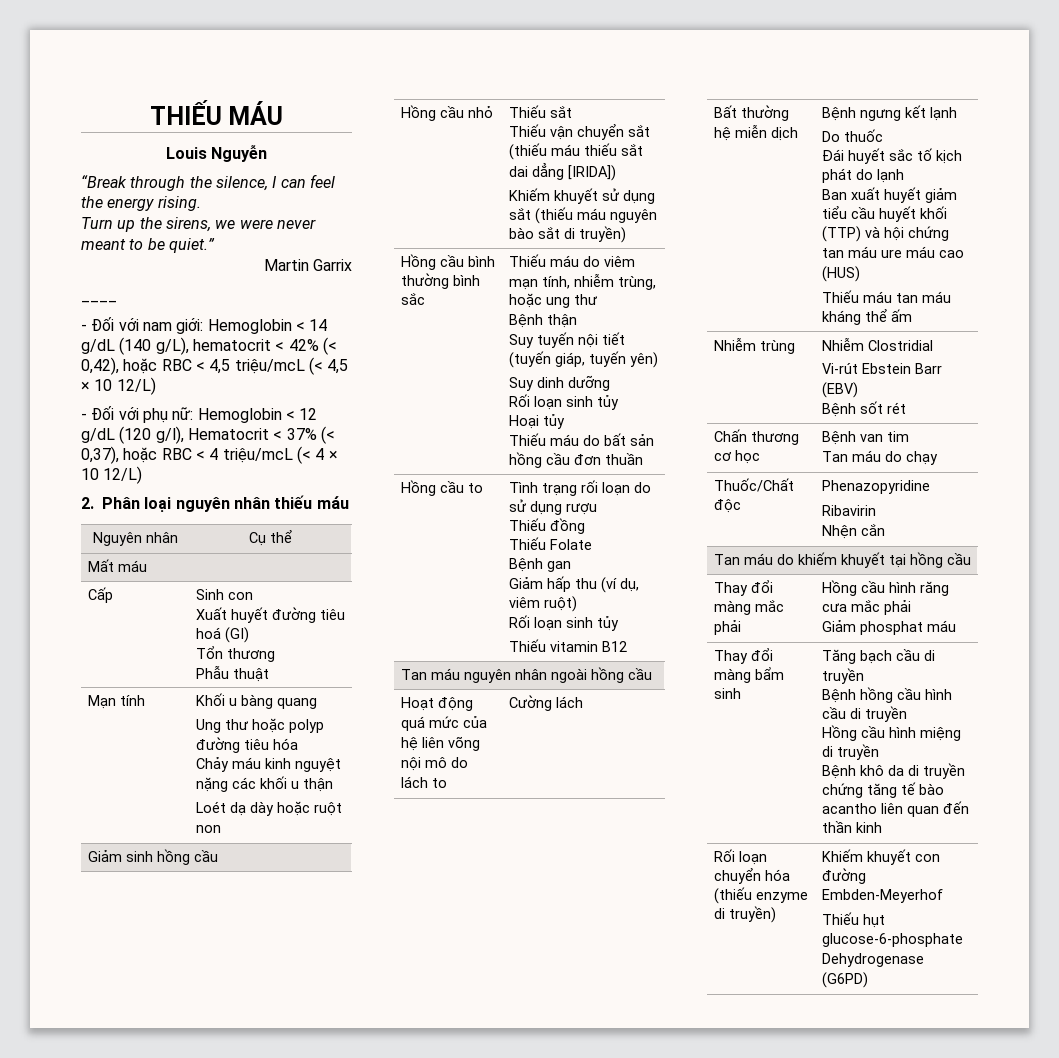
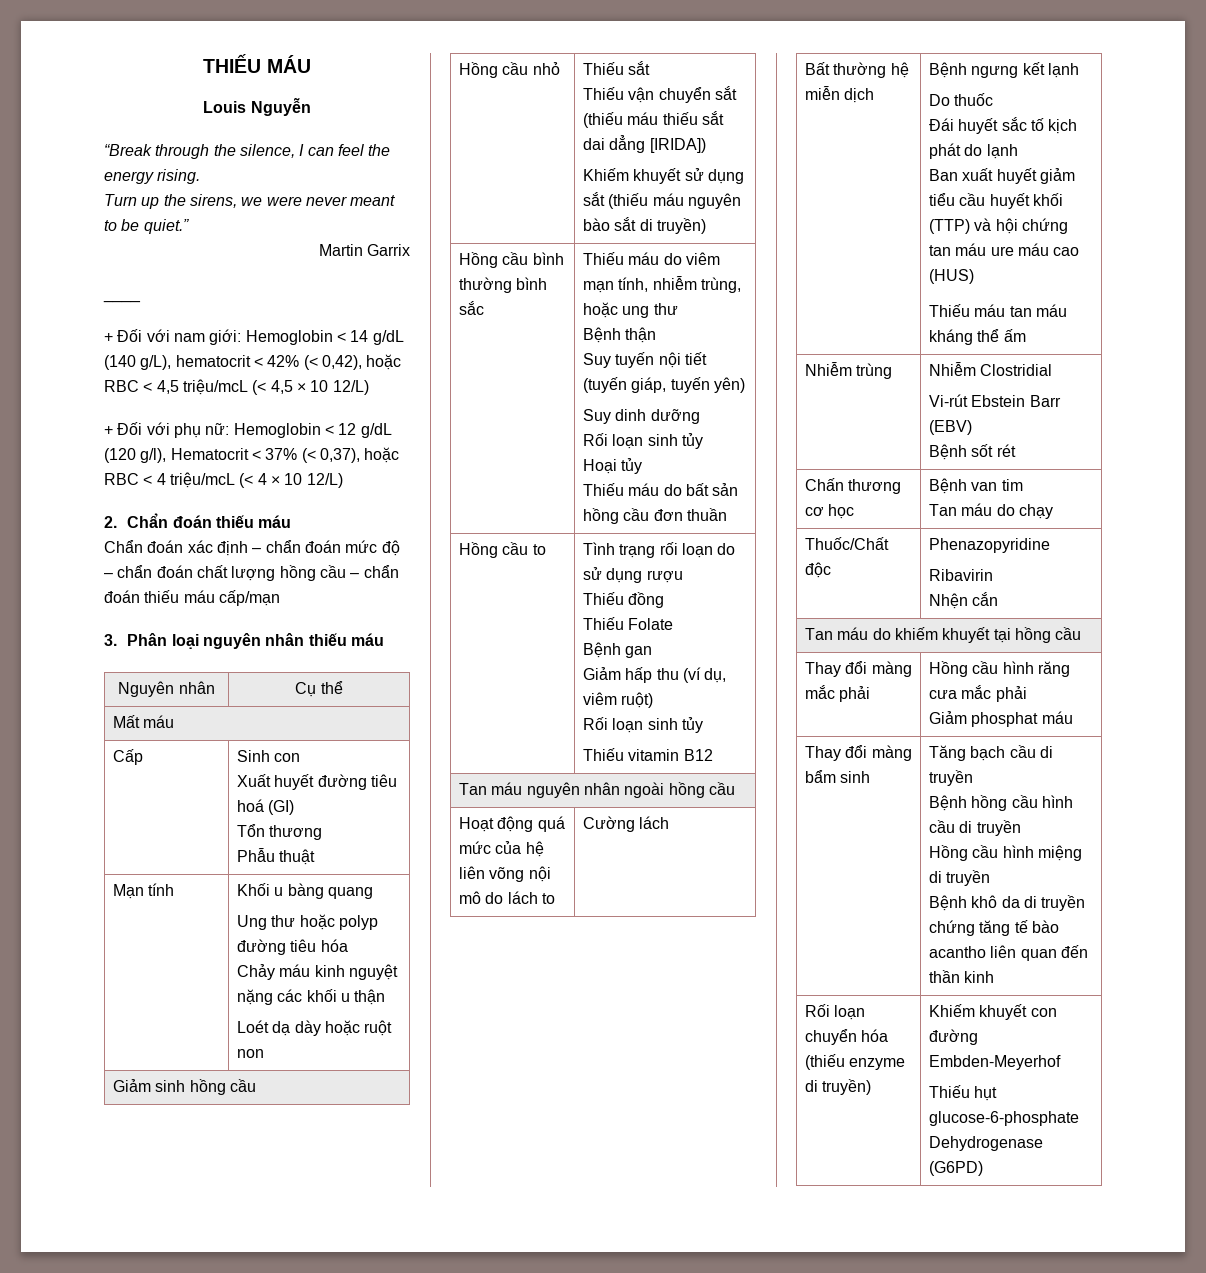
- - Đối với nam giới: Hemoglobin < 14 g/dL (140 g/L), hematocrit < 42% (< 0,42), hoặc RBC < 4,5 triệu/mcL (< 4,5 × 10 12/L)
+ + Đối với nam giới: Hemoglobin < 14 g/dL (140 g/L), hematocrit < 42% (< 0,42), hoặc RBC < 4,5 triệu/mcL (< 4,5 × 10 12/L)
- - Đối với phụ nữ: Hemoglobin < 12 g/dL (120 g/l), Hematocrit < 37% (< 0,37), hoặc RBC < 4 triệu/mcL (< 4 × 10 12/L)
+ + Đối với phụ nữ: Hemoglobin < 12 g/dL (120 g/l), Hematocrit < 37% (< 0,37), hoặc RBC < 4 triệu/mcL (< 4 × 10 12/L)
- 2. Phân loại nguyên nhân thiếu máu
+ 2. Chẩn đoán thiếu máu
+ Chẩn đoán xác định – chẩn đoán mức độ – chẩn đoán chất lượng hồng cầu – chẩn đoán thiếu máu cấp/mạn
+ 3. Phân loại nguyên nhân thiếu máu

